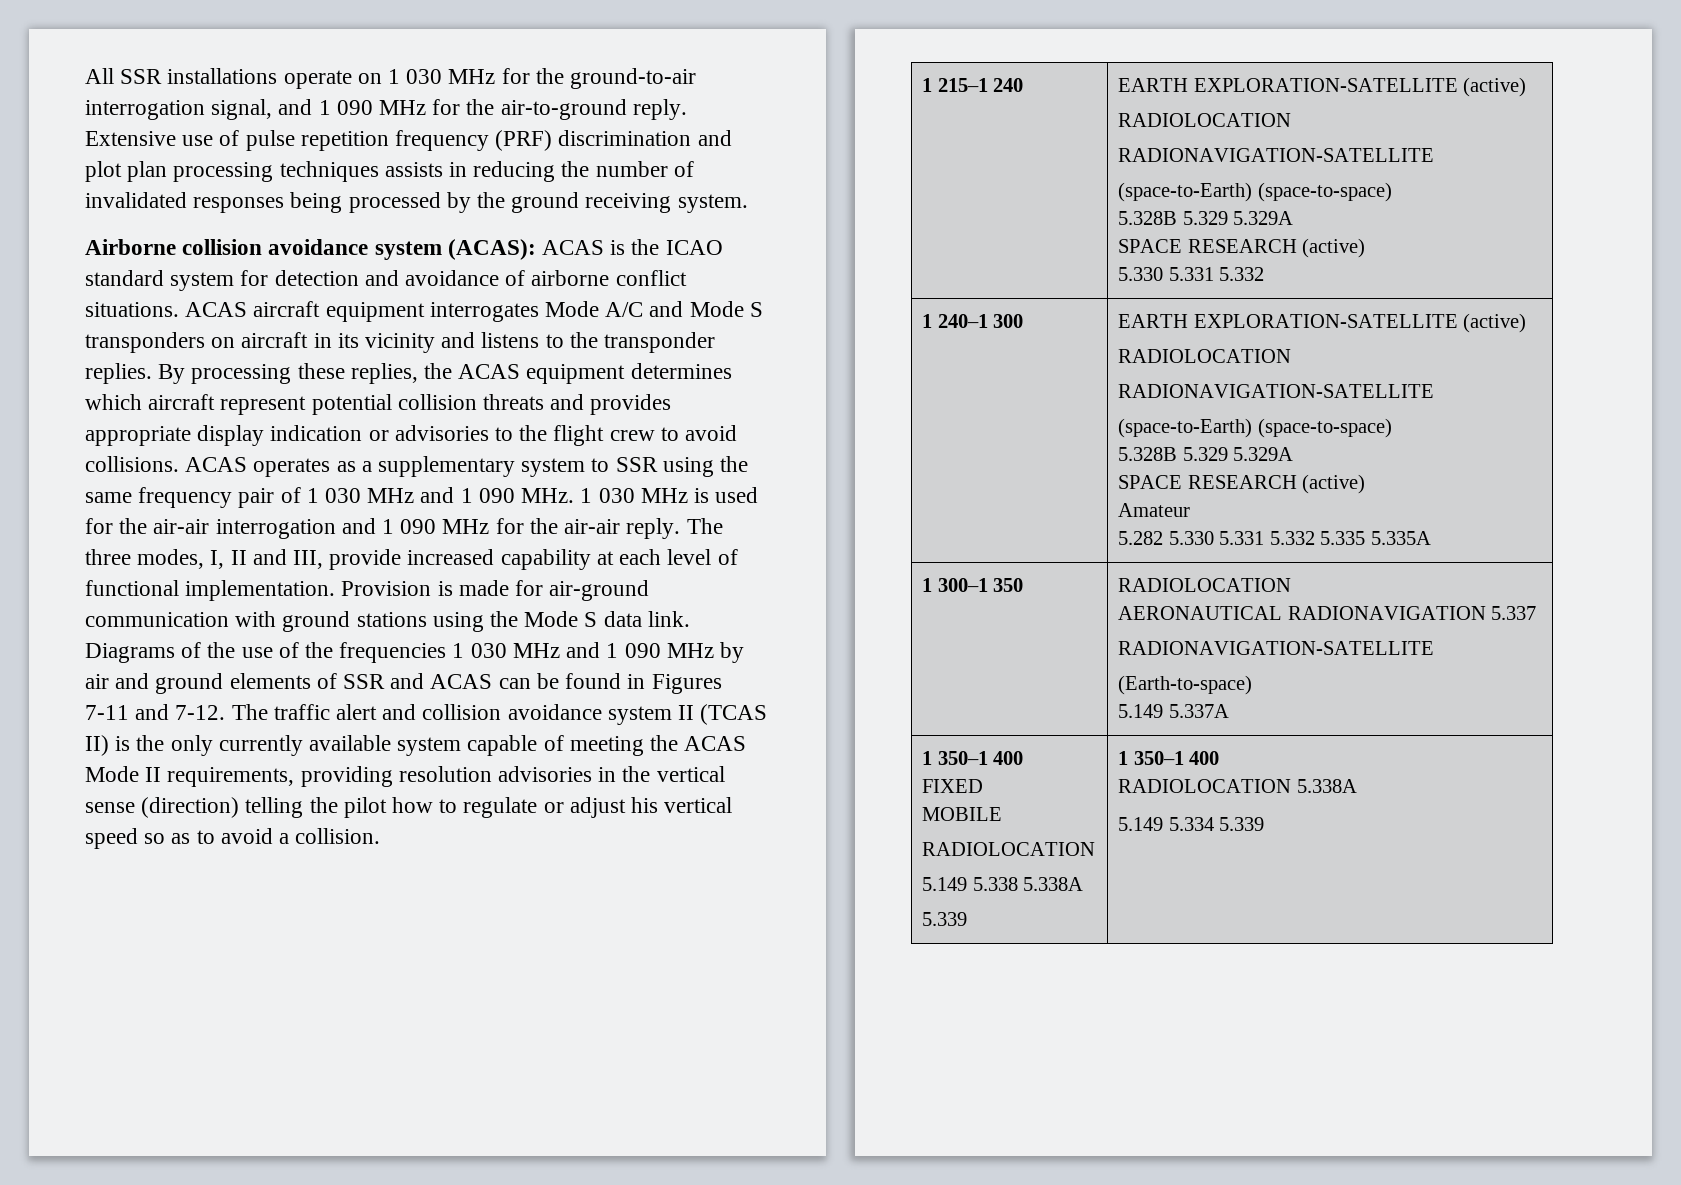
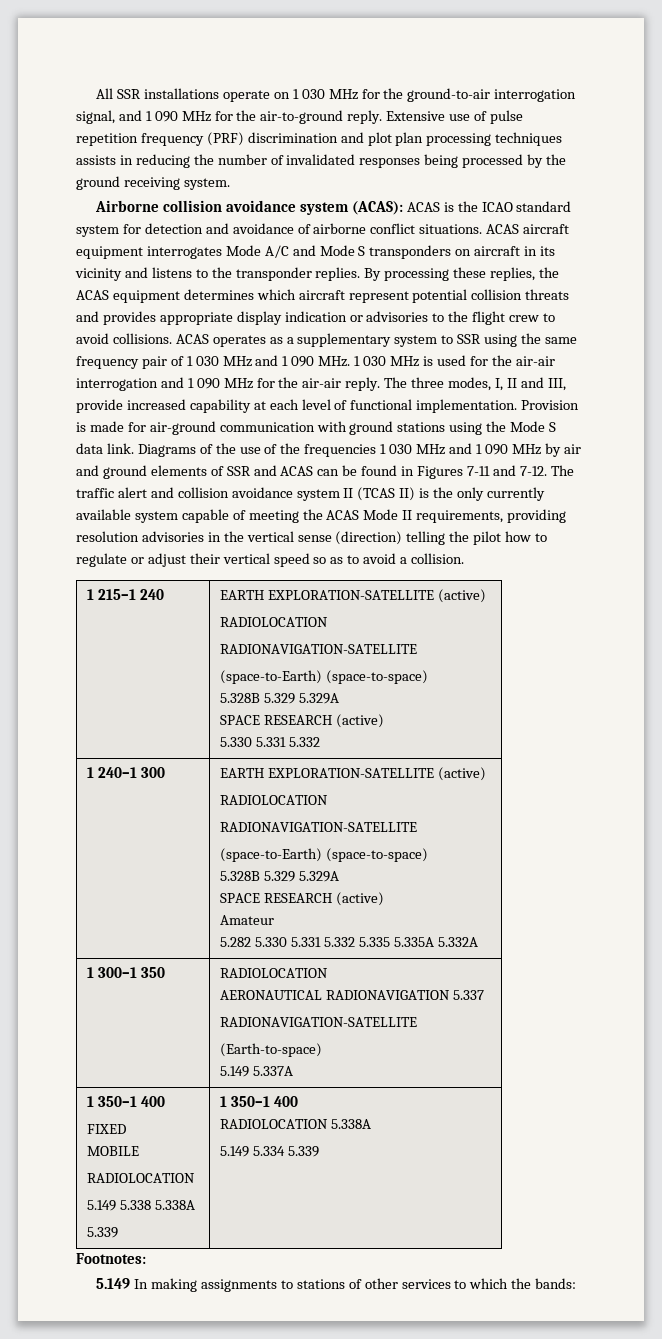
- The traffic alert and collision avoidance system II (TCAS II) is the only currently available system capable of meeting the ACAS Mode II requirements, providing resolution advisories in the vertical sense (direction) telling the pilot how to regulate or adjust his vertical speed so as to avoid a collision.
+ The traffic alert and collision avoidance system II (TCAS II) is the only currently available system capable of meeting the ACAS Mode II requirements, providing resolution advisories in the vertical sense (direction) telling the pilot how to regulate or adjust their vertical speed so as to avoid a collision.
  1 240–1 300 | EARTH EXPLORATION-SATELLITE (active)
  RADIOLOCATION
  RADIONAVIGATION-SATELLITE
  (space-to-Earth) (space-to-space)
  5.328B 5.329 5.329A
  SPACE RESEARCH (active)
  Amateur
- 5.282 5.330 5.331 5.332 5.335 5.335A
+ 5.282 5.330 5.331 5.332 5.335 5.335A 5.332A
+ Footnotes:
+ 5.149 In making assignments to stations of other services to which the bands:

